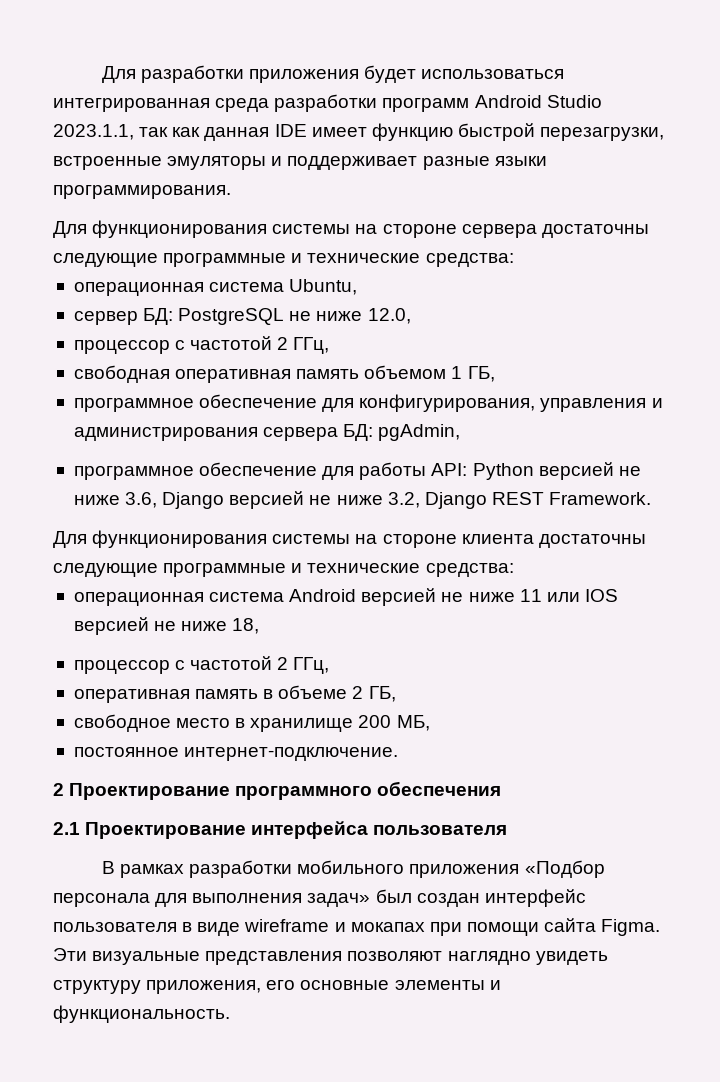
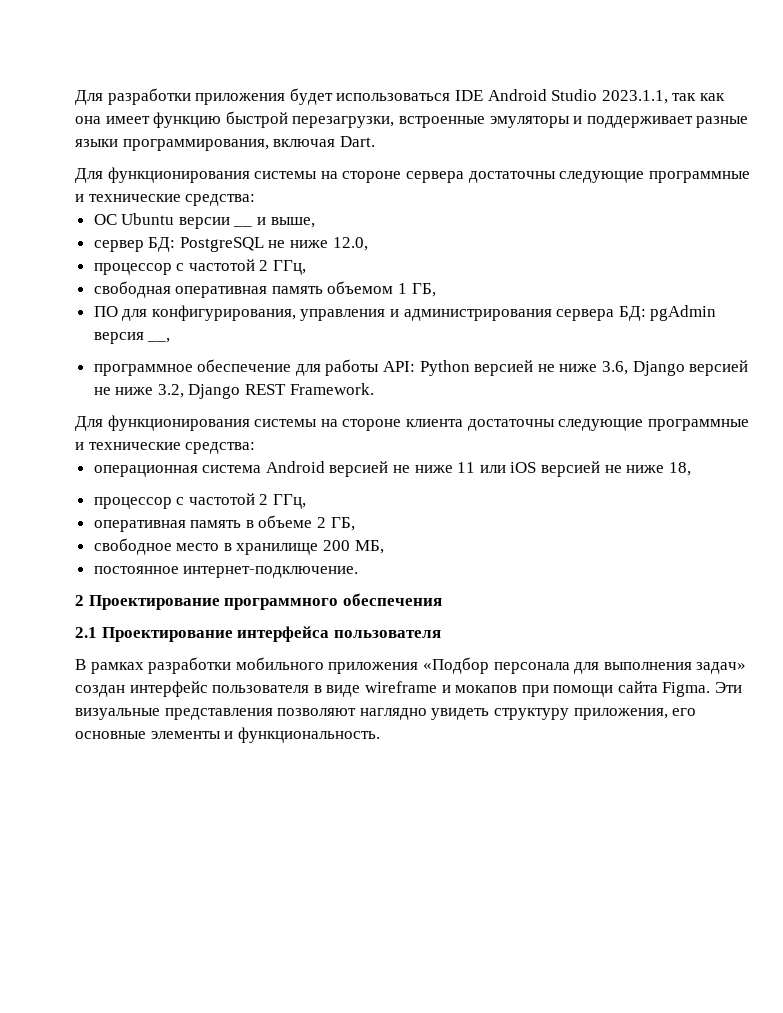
- Для разработки приложения будет использоваться интегрированная среда разработки программ Android Studio 2023.1.1, так как данная IDE имеет функцию быстрой перезагрузки, встроенные эмуляторы и поддерживает разные языки программирования.
+ Для разработки приложения будет использоваться IDE Android Studio 2023.1.1, так как она имеет функцию быстрой перезагрузки, встроенные эмуляторы и поддерживает разные языки программирования, включая Dart.
- операционная система Ubuntu,
+ ОС Ubuntu версии __ и выше,
- программное обеспечение для конфигурирования, управления и администрирования сервера БД: pgAdmin,
+ ПО для конфигурирования, управления и администрирования сервера БД: pgAdmin версия __,
- операционная система Android версией не ниже 11 или IOS версией не ниже 18,
+ операционная система Android версией не ниже 11 или iOS версией не ниже 18,
- В рамках разработки мобильного приложения «Подбор персонала для выполнения задач» был создан интерфейс пользователя в виде wireframe и мокапах при помощи сайта Figma.
+ В рамках разработки мобильного приложения «Подбор персонала для выполнения задач» создан интерфейс пользователя в виде wireframe и мокапов при помощи сайта Figma.

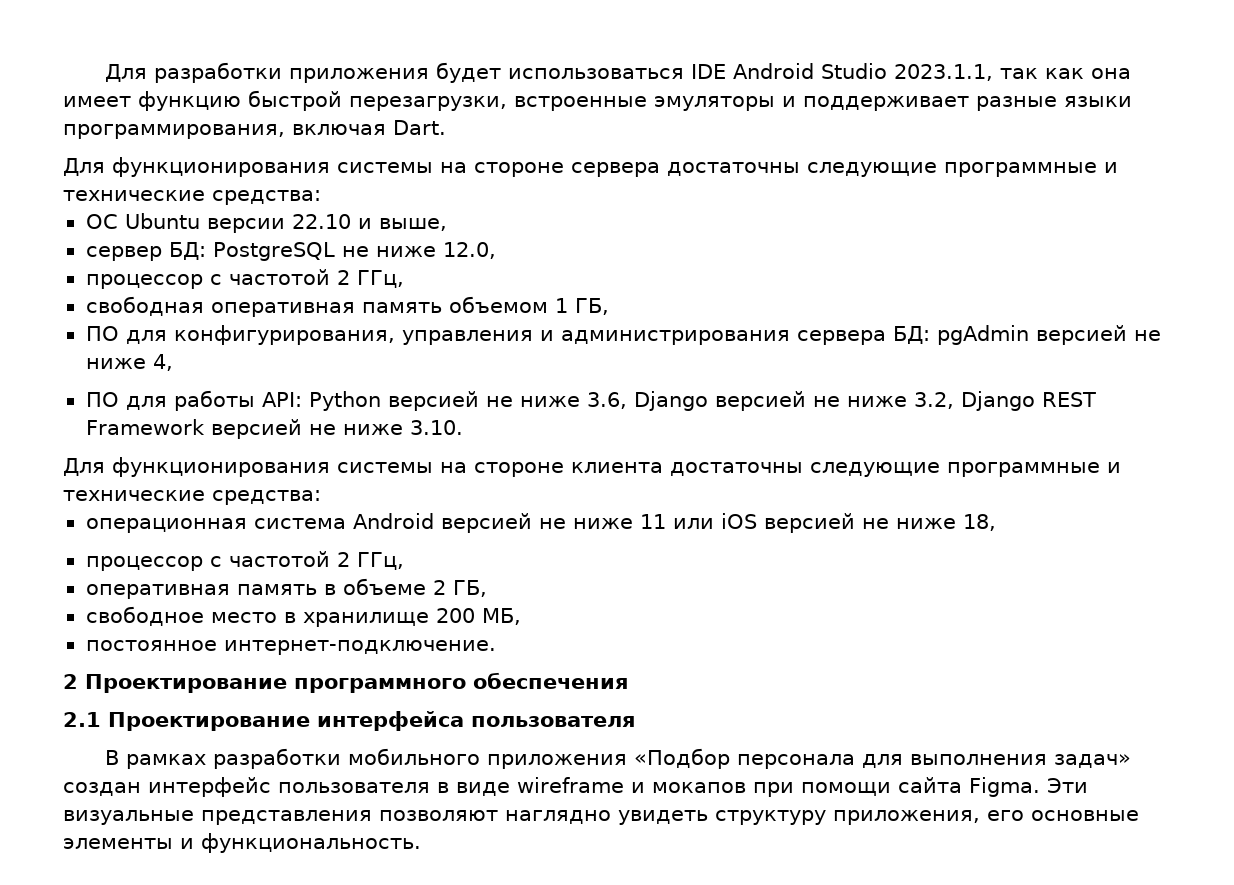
- ОС Ubuntu версии __ и выше,
+ ОС Ubuntu версии 22.10 и выше,
- ПО для конфигурирования, управления и администрирования сервера БД: pgAdmin версия __,
- программное обеспечение для работы API: Python версией не ниже 3.6, Django версией не ниже 3.2, Django REST Framework.
+ ПО для конфигурирования, управления и администрирования сервера БД: pgAdmin версией не ниже 4,
+ ПО для работы API: Python версией не ниже 3.6, Django версией не ниже 3.2, Django REST Framework версией не ниже 3.10.

